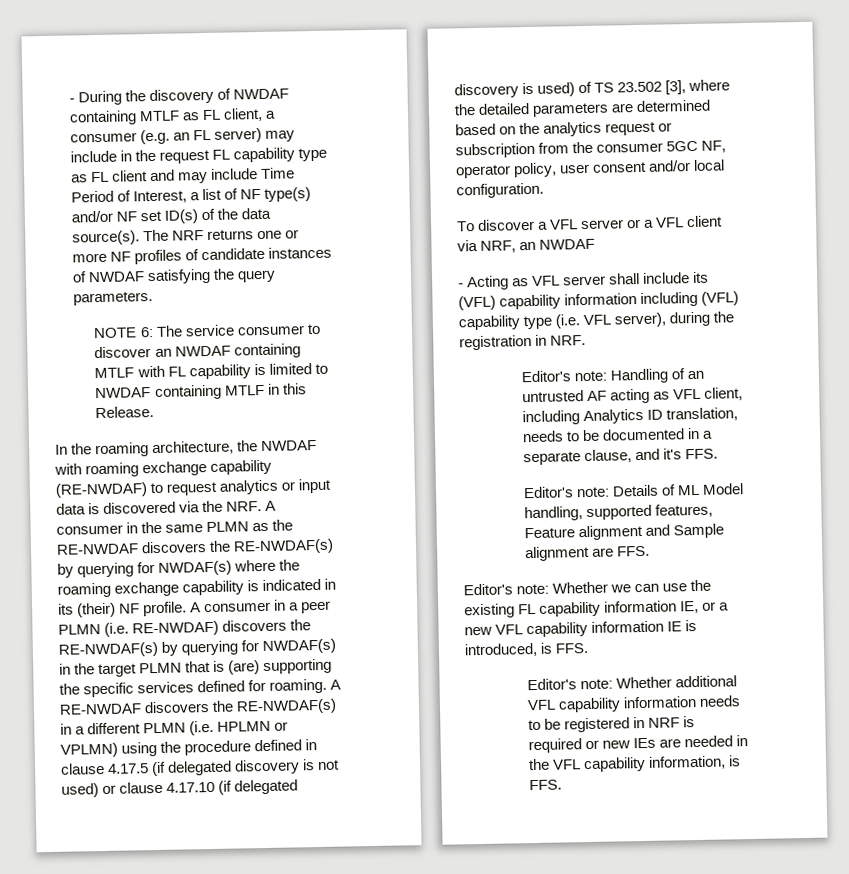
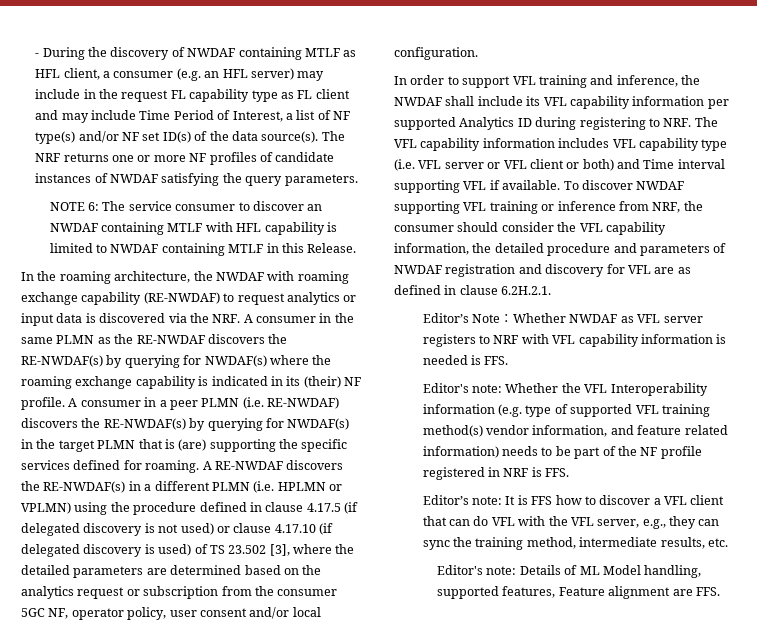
- - During the discovery of NWDAF containing MTLF as FL client, a consumer (e.g. an FL server) may include in the request FL capability type as FL client and may include Time Period of Interest, a list of NF type(s) and/or NF set ID(s) of the data source(s).
+ - During the discovery of NWDAF containing MTLF as HFL client, a consumer (e.g. an HFL server) may include in the request FL capability type as FL client and may include Time Period of Interest, a list of NF type(s) and/or NF set ID(s) of the data source(s).
- NOTE 6: The service consumer to discover an NWDAF containing MTLF with FL capability is limited to NWDAF containing MTLF in this Release.
+ NOTE 6: The service consumer to discover an NWDAF containing MTLF with HFL capability is limited to NWDAF containing MTLF in this Release.
- To discover a VFL server or a VFL client via NRF, an NWDAF
- - Acting as VFL server shall include its (VFL) capability information including (VFL) capability type (i.e. VFL server), during the registration in NRF.
- Editor's note: Handling of an untrusted AF acting as VFL client, including Analytics ID translation, needs to be documented in a separate clause, and it's FFS.
+ In order to support VFL training and inference, the NWDAF shall include its VFL capability information per supported Analytics ID during registering to NRF. The VFL capability information includes VFL capability type (i.e. VFL server or VFL client or both) and Time interval supporting VFL if available. To discover NWDAF supporting VFL training or inference from NRF, the consumer should consider the VFL capability information, the detailed procedure and parameters of NWDAF registration and discovery for VFL are as defined in clause 6.2H.2.1.
+ Editor’s Note：Whether NWDAF as VFL server registers to NRF with VFL capability information is needed is FFS.
+ Editor's note: Whether the VFL Interoperability information (e.g. type of supported VFL training method(s) vendor information, and feature related information) needs to be part of the NF profile registered in NRF is FFS.
+ Editor’s note: It is FFS how to discover a VFL client that can do VFL with the VFL server, e.g., they can sync the training method, intermediate results, etc.
- Editor's note: Details of ML Model handling, supported features, Feature alignment and Sample alignment are FFS.
+ Editor's note: Details of ML Model handling, supported features, Feature alignment are FFS.
- Editor's note: Whether we can use the existing FL capability information IE, or a new VFL capability information IE is introduced, is FFS.
- Editor's note: Whether additional VFL capability information needs to be registered in NRF is required or new IEs are needed in the VFL capability information, is FFS.

